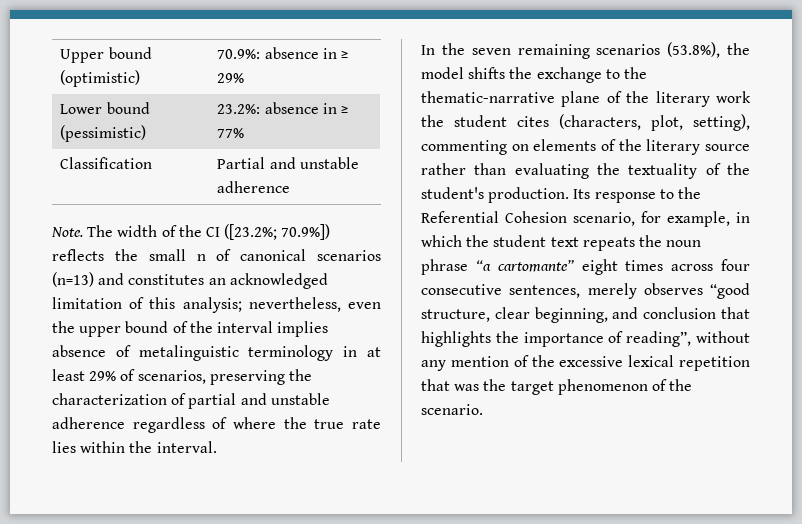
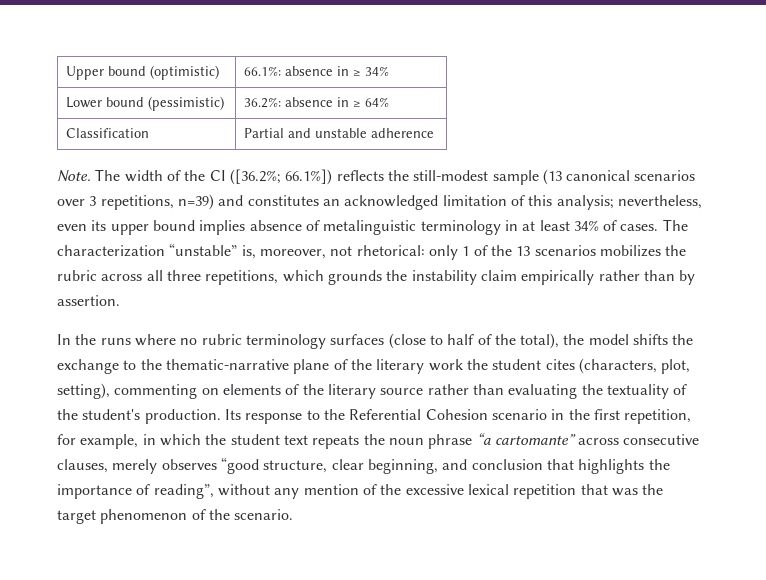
- Upper bound (optimistic) | 70.9%: absence in ≥ 29%
+ Upper bound (optimistic) | 66.1%: absence in ≥ 34%
- Lower bound (pessimistic) | 23.2%: absence in ≥ 77%
+ Lower bound (pessimistic) | 36.2%: absence in ≥ 64%
- The width of the CI ([23.2%; 70.9%]) reflects the small n of canonical scenarios (n=13) and constitutes an acknowledged limitation of this analysis; nevertheless, even the upper bound of the interval implies absence of metalinguistic terminology in at least 29% of scenarios, preserving the characterization of partial and unstable adherence regardless of where the true rate lies within the interval.
- In the seven remaining scenarios (53.8%), the model shifts the exchange to the thematic-narrative plane of the literary work the student cites (characters, plot, setting), commenting on elements of the literary source rather than evaluating the textuality of the student's production.
+ The width of the CI ([36.2%; 66.1%]) reflects the still-modest sample (13 canonical scenarios over 3 repetitions, n=39) and constitutes an acknowledged limitation of this analysis; nevertheless, even its upper bound implies absence of metalinguistic terminology in at least 34% of cases. The characterization “unstable” is, moreover, not rhetorical: only 1 of the 13 scenarios mobilizes the rubric across all three repetitions, which grounds the instability claim empirically rather than by assertion.
+ In the runs where no rubric terminology surfaces (close to half of the total), the model shifts the exchange to the thematic-narrative plane of the literary work the student cites (characters, plot, setting), commenting on elements of the literary source rather than evaluating the textuality of the student's production.
- Its response to the Referential Cohesion scenario, for example, in which the student text repeats the noun phrase “a cartomante” eight times across four consecutive sentences, merely observes “good structure, clear beginning, and conclusion that highlights the importance of reading”, without any mention of the excessive lexical repetition that was the target phenomenon of the scenario.
+ Its response to the Referential Cohesion scenario in the first repetition, for example, in which the student text repeats the noun phrase “a cartomante” across consecutive clauses, merely observes “good structure, clear beginning, and conclusion that highlights the importance of reading”, without any mention of the excessive lexical repetition that was the target phenomenon of the scenario.

